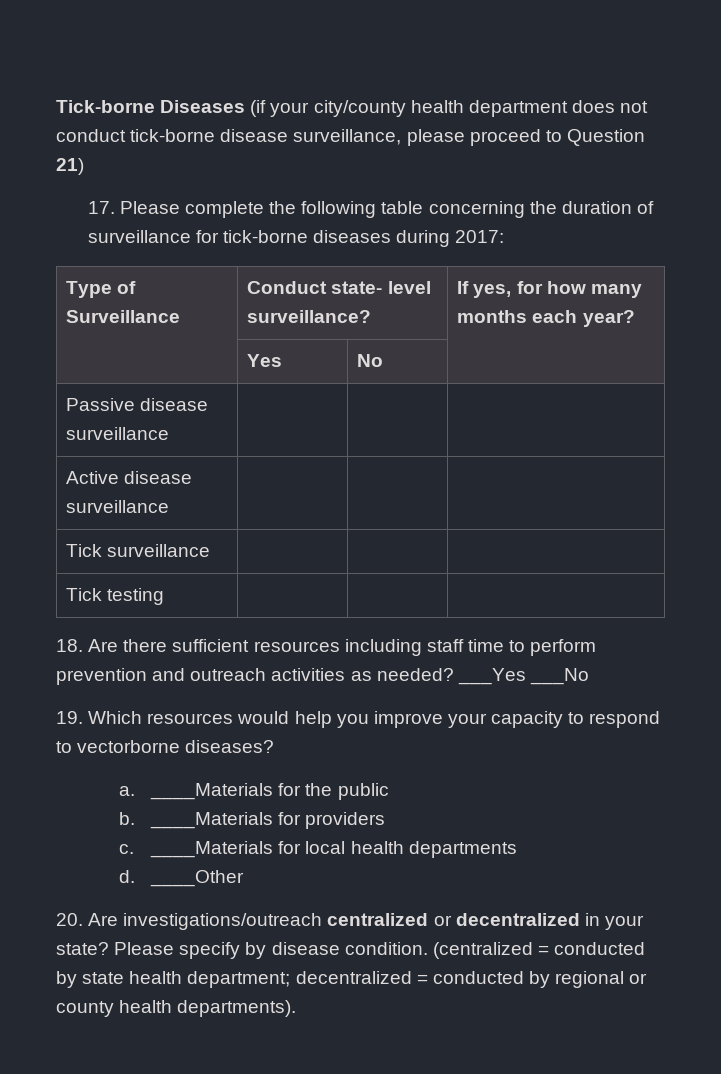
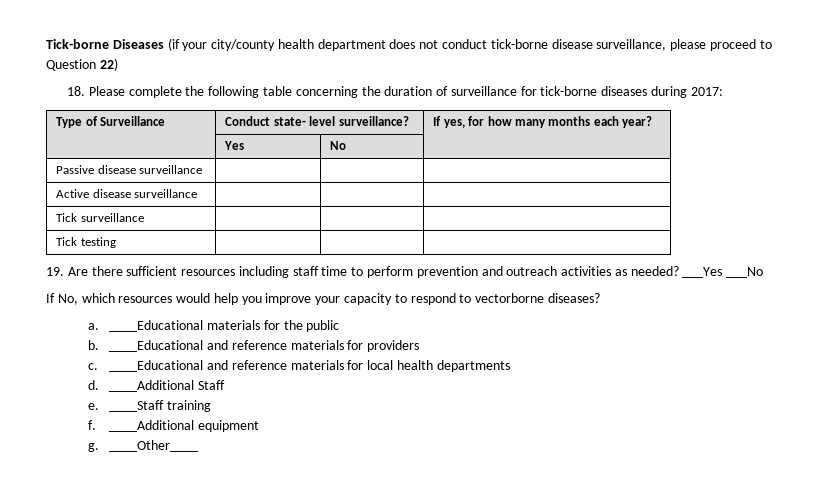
- Tick-borne Diseases (if your city/county health department does not conduct tick-borne disease surveillance, please proceed to Question 21)
- 17. Please complete the following table concerning the duration of surveillance for tick-borne diseases during 2017:
+ Tick-borne Diseases (if your city/county health department does not conduct tick-borne disease surveillance, please proceed to Question 22)
+ 18. Please complete the following table concerning the duration of surveillance for tick-borne diseases during 2017:
- 18. Are there sufficient resources including staff time to perform prevention and outreach activities as needed?
+ 19. Are there sufficient resources including staff time to perform prevention and outreach activities as needed?
- 19. Which resources would help you improve your capacity to respond to vectorborne diseases?
+ If No, which resources would help you improve your capacity to respond to vectorborne diseases?
- ____Materials for the public
+ ____Educational materials for the public
- ____Materials for providers
+ ____Educational and reference materials for providers
- ____Materials for local health departments
+ ____Educational and reference materials for local health departments
- ____Other
- 20. Are investigations/outreach centralized or decentralized in your state? Please specify by disease condition. (centralized = conducted by state health department; decentralized = conducted by regional or county health departments).
+ ____Additional Staff
+ e. ____Staff training
+ f. ____Additional equipment
+ g. ____Other____

